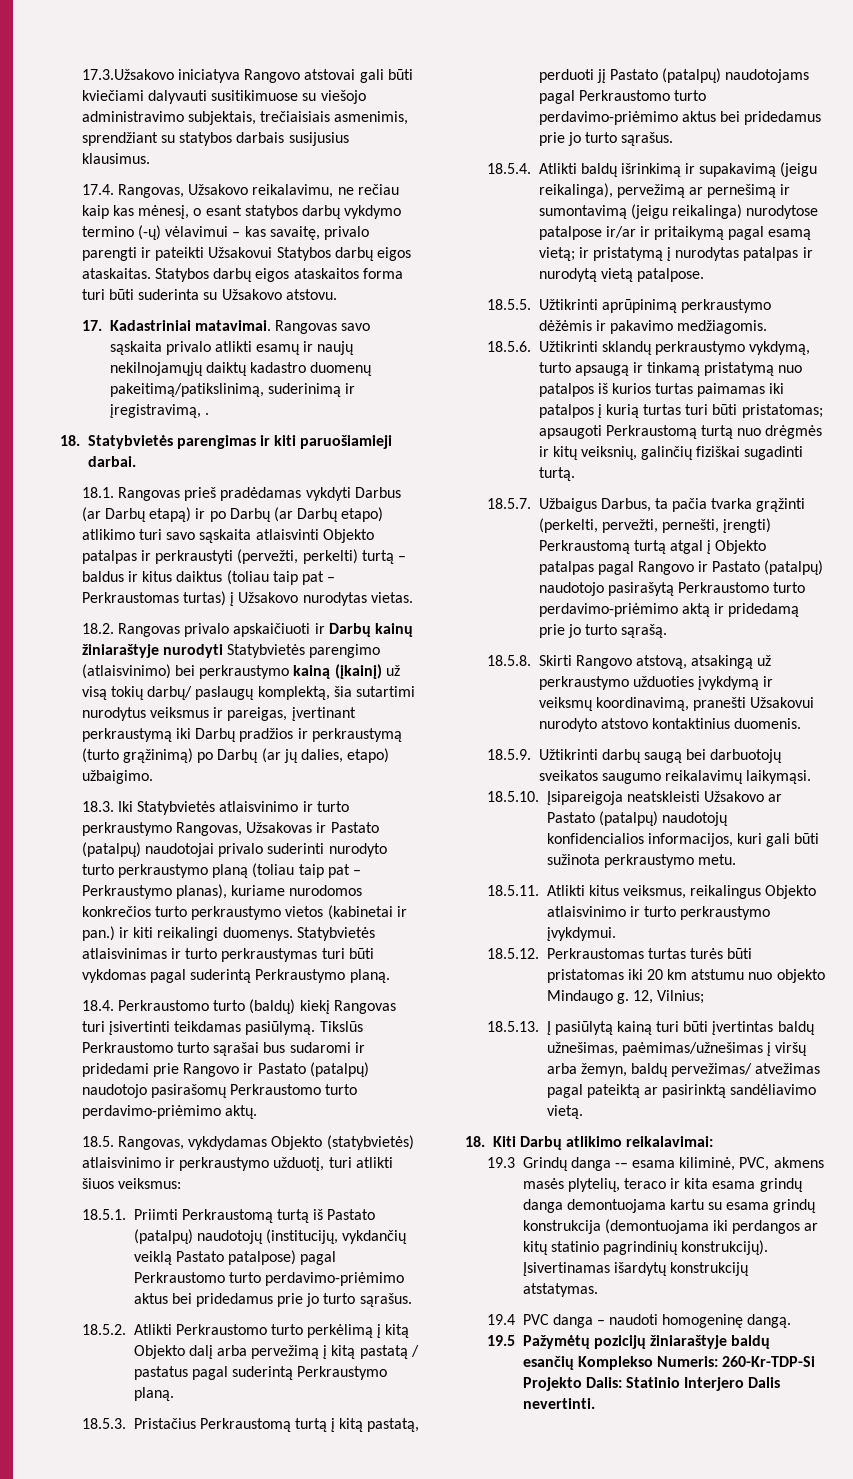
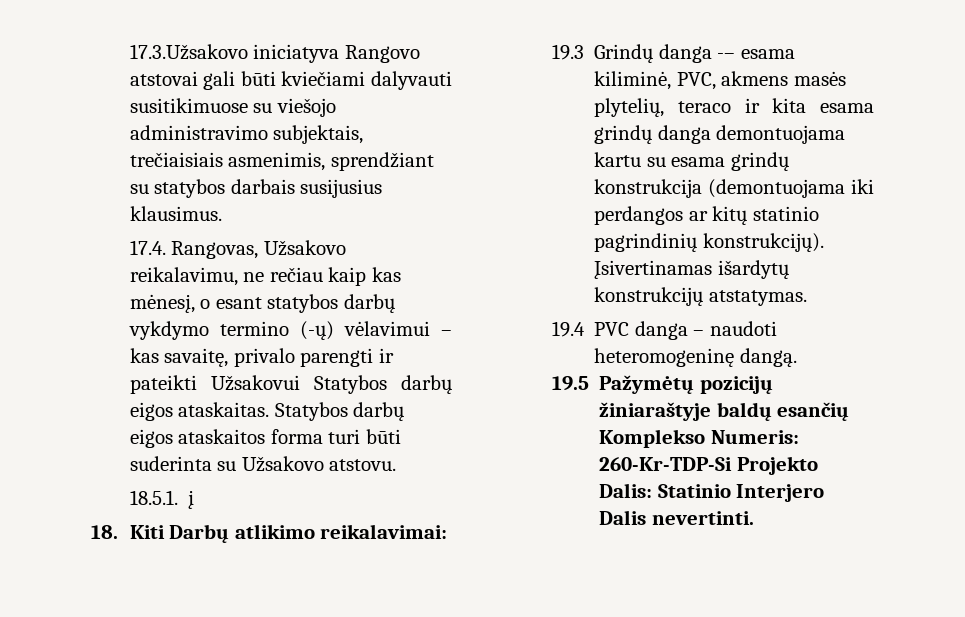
- 17. Kadastriniai matavimai. Rangovas savo sąskaita privalo atlikti esamų ir naujų nekilnojamųjų daiktų kadastro duomenų pakeitimą/patikslinimą, suderinimą ir įregistravimą, .
- 18. Statybvietės parengimas ir kiti paruošiamieji darbai.
- 18.1. Rangovas prieš pradėdamas vykdyti Darbus (ar Darbų etapą) ir po Darbų (ar Darbų etapo) atlikimo turi savo sąskaita atlaisvinti Objekto patalpas ir perkraustyti (pervežti, perkelti) turtą – baldus ir kitus daiktus (toliau taip pat – Perkraustomas turtas) į Užsakovo nurodytas vietas.
- 18.2. Rangovas privalo apskaičiuoti ir Darbų kainų žiniaraštyje nurodyti Statybvietės parengimo (atlaisvinimo) bei perkraustymo kainą (įkainį) už visą tokių darbų/ paslaugų komplektą, šia sutartimi nurodytus veiksmus ir pareigas, įvertinant perkraustymą iki Darbų pradžios ir perkraustymą (turto grąžinimą) po Darbų (ar jų dalies, etapo) užbaigimo.
- 18.3. Iki Statybvietės atlaisvinimo ir turto perkraustymo Rangovas, Užsakovas ir Pastato (patalpų) naudotojai privalo suderinti nurodyto turto perkraustymo planą (toliau taip pat – Perkraustymo planas), kuriame nurodomos konkrečios turto perkraustymo vietos (kabinetai ir pan.) ir kiti reikalingi duomenys. Statybvietės atlaisvinimas ir turto perkraustymas turi būti vykdomas pagal suderintą Perkraustymo planą.
- 18.4. Perkraustomo turto (baldų) kiekį Rangovas turi įsivertinti teikdamas pasiūlymą. Tikslūs Perkraustomo turto sąrašai bus sudaromi ir pridedami prie Rangovo ir Pastato (patalpų) naudotojo pasirašomų Perkraustomo turto perdavimo-priėmimo aktų.
- 18.5. Rangovas, vykdydamas Objekto (statybvietės) atlaisvinimo ir perkraustymo užduotį, turi atlikti šiuos veiksmus:
- 18.5.1. Priimti Perkraustomą turtą iš Pastato (patalpų) naudotojų (institucijų, vykdančių veiklą Pastato patalpose) pagal Perkraustomo turto perdavimo-priėmimo aktus bei pridedamus prie jo turto sąrašus.
- 18.5.2. Atlikti Perkraustomo turto perkėlimą į kitą Objekto dalį arba pervežimą į kitą pastatą / pastatus pagal suderintą Perkraustymo planą.
- 18.5.3. Pristačius Perkraustomą turtą į kitą pastatą, perduoti jį Pastato (patalpų) naudotojams pagal Perkraustomo turto perdavimo-priėmimo aktus bei pridedamus prie jo turto sąrašus.
- 18.5.4. Atlikti baldų išrinkimą ir supakavimą (jeigu reikalinga), pervežimą ar pernešimą ir sumontavimą (jeigu reikalinga) nurodytose patalpose ir/ar ir pritaikymą pagal esamą vietą; ir pristatymą į nurodytas patalpas ir nurodytą vietą patalpose.
- 18.5.5. Užtikrinti aprūpinimą perkraustymo dėžėmis ir pakavimo medžiagomis.
- 18.5.6. Užtikrinti sklandų perkraustymo vykdymą, turto apsaugą ir tinkamą pristatymą nuo patalpos iš kurios turtas paimamas iki patalpos į kurią turtas turi būti pristatomas; apsaugoti Perkraustomą turtą nuo drėgmės ir kitų veiksnių, galinčių fiziškai sugadinti turtą.
- 18.5.7. Užbaigus Darbus, ta pačia tvarka grąžinti (perkelti, pervežti, pernešti, įrengti) Perkraustomą turtą atgal į Objekto patalpas pagal Rangovo ir Pastato (patalpų) naudotojo pasirašytą Perkraustomo turto perdavimo-priėmimo aktą ir pridedamą prie jo turto sąrašą.
- 18.5.8. Skirti Rangovo atstovą, atsakingą už perkraustymo užduoties įvykdymą ir veiksmų koordinavimą, pranešti Užsakovui nurodyto atstovo kontaktinius duomenis.
- 18.5.9. Užtikrinti darbų saugą bei darbuotojų sveikatos saugumo reikalavimų laikymąsi.
- 18.5.10. Įsipareigoja neatskleisti Užsakovo ar Pastato (patalpų) naudotojų konfidencialios informacijos, kuri gali būti sužinota perkraustymo metu.
- 18.5.11. Atlikti kitus veiksmus, reikalingus Objekto atlaisvinimo ir turto perkraustymo įvykdymui.
- 18.5.12. Perkraustomas turtas turės būti pristatomas iki 20 km atstumu nuo objekto Mindaugo g. 12, Vilnius;
- 18.5.13. Į pasiūlytą kainą turi būti įvertintas baldų užnešimas, paėmimas/užnešimas į viršų arba žemyn, baldų pervežimas/ atvežimas pagal pateiktą ar pasirinktą sandėliavimo vietą.
+ 18.5.1. į
- 19.4 PVC danga – naudoti homogeninę dangą.
+ 19.4 PVC danga – naudoti heteromogeninę dangą.

